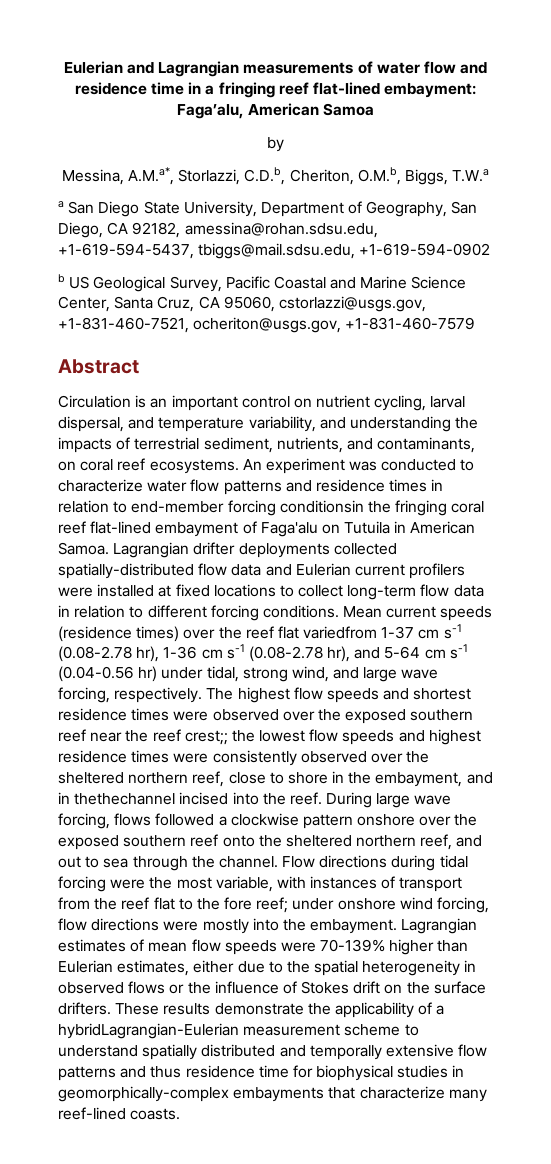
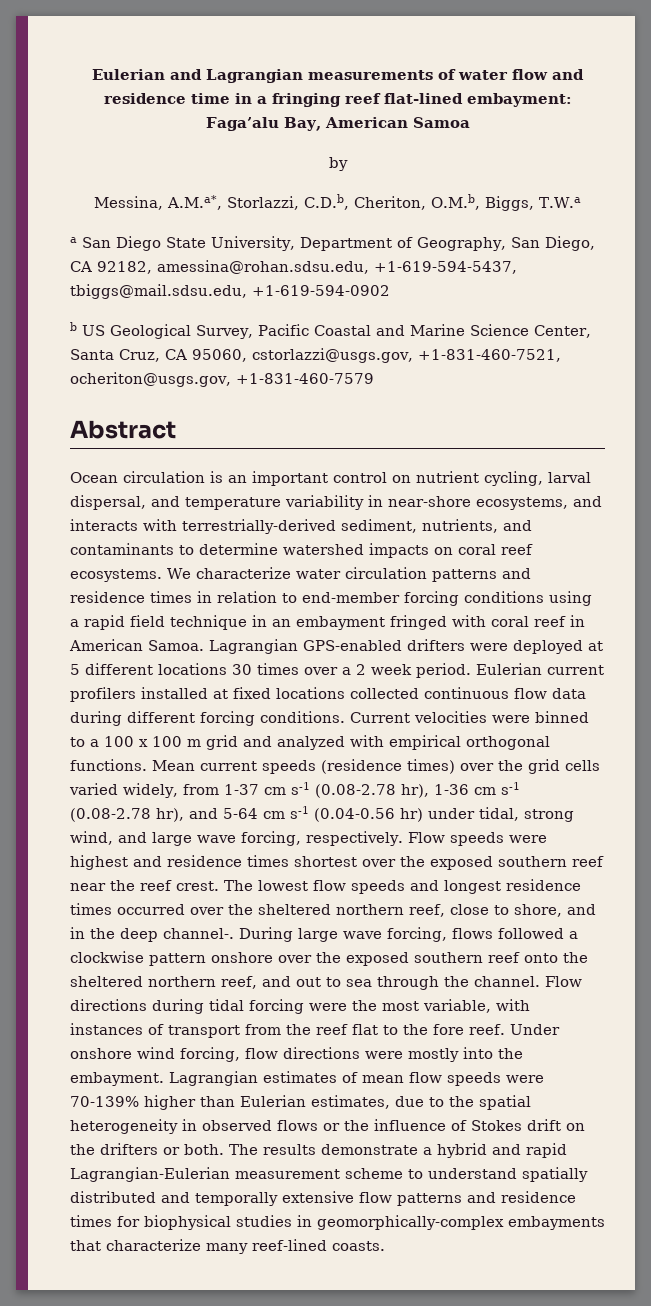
- Eulerian and Lagrangian measurements of water flow and residence time in a fringing reef flat-lined embayment: Faga’alu, American Samoa
+ Eulerian and Lagrangian measurements of water flow and residence time in a fringing reef flat-lined embayment: Faga’alu Bay, American Samoa
- Circulation is an important control on nutrient cycling, larval dispersal, and temperature variability, and understanding the impacts of terrestrial sediment, nutrients, and contaminants, on coral reef ecosystems. An experiment was conducted to characterize water flow patterns and residence times in relation to end-member forcing conditionsin the fringing coral reef flat-lined embayment of Faga'alu on Tutuila in American Samoa. Lagrangian drifter deployments collected spatially-distributed flow data and Eulerian current profilers were installed at fixed locations to collect long-term flow data in relation to different forcing conditions.
+ Ocean circulation is an important control on nutrient cycling, larval dispersal, and temperature variability in near-shore ecosystems, and interacts with terrestrially-derived sediment, nutrients, and contaminants to determine watershed impacts on coral reef ecosystems. We characterize water circulation patterns and residence times in relation to end-member forcing conditions using a rapid field technique in an embayment fringed with coral reef in American Samoa. Lagrangian GPS-enabled drifters were deployed at 5 different locations 30 times over a 2 week period. Eulerian current profilers installed at fixed locations collected continuous flow data during different forcing conditions. Current velocities were binned to a 100 x 100 m grid and analyzed with empirical orthogonal functions.
- Mean current speeds (residence times) over the reef flat variedfrom 1-37 cm s-1 (0.08-2.78 hr), 1-36 cm s-1 (0.08-2.78 hr), and 5-64 cm s-1 (0.04-0.56 hr) under tidal, strong wind, and large wave forcing, respectively.
+ Mean current speeds (residence times) over the grid cells varied widely, from 1-37 cm s-1 (0.08-2.78 hr), 1-36 cm s-1 (0.08-2.78 hr), and 5-64 cm s-1 (0.04-0.56 hr) under tidal, strong wind, and large wave forcing, respectively.
- The highest flow speeds and shortest residence times were observed over the exposed southern reef near the reef crest;; the lowest flow speeds and highest residence times were consistently observed over the sheltered northern reef, close to shore in the embayment, and in thethechannel incised into the reef.
+ Flow speeds were highest and residence times shortest over the exposed southern reef near the reef crest. The lowest flow speeds and longest residence times occurred over the sheltered northern reef, close to shore, and in the deep channel-.
- Flow directions during tidal forcing were the most variable, with instances of transport from the reef flat to the fore reef; under onshore wind forcing, flow directions were mostly into the embayment.
+ Flow directions during tidal forcing were the most variable, with instances of transport from the reef flat to the fore reef. Under onshore wind forcing, flow directions were mostly into the embayment.
- Lagrangian estimates of mean flow speeds were 70-139% higher than Eulerian estimates, either due to the spatial heterogeneity in observed flows or the influence of Stokes drift on the surface drifters. These results demonstrate the applicability of a hybridLagrangian-Eulerian measurement scheme to understand spatially distributed and temporally extensive flow patterns and thus residence time for biophysical studies in geomorphically-complex embayments that characterize many reef-lined coasts.
+ Lagrangian estimates of mean flow speeds were 70-139% higher than Eulerian estimates, due to the spatial heterogeneity in observed flows or the influence of Stokes drift on the drifters or both. The results demonstrate a hybrid and rapid Lagrangian-Eulerian measurement scheme to understand spatially distributed and temporally extensive flow patterns and residence times for biophysical studies in geomorphically-complex embayments that characterize many reef-lined coasts.

